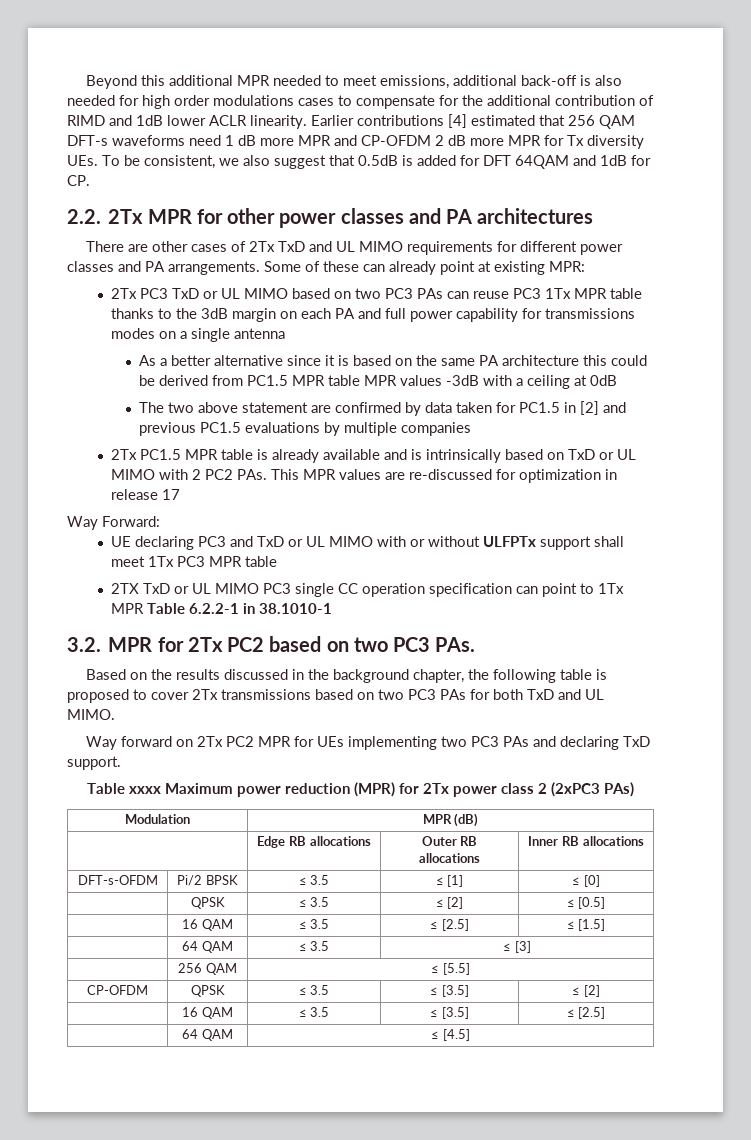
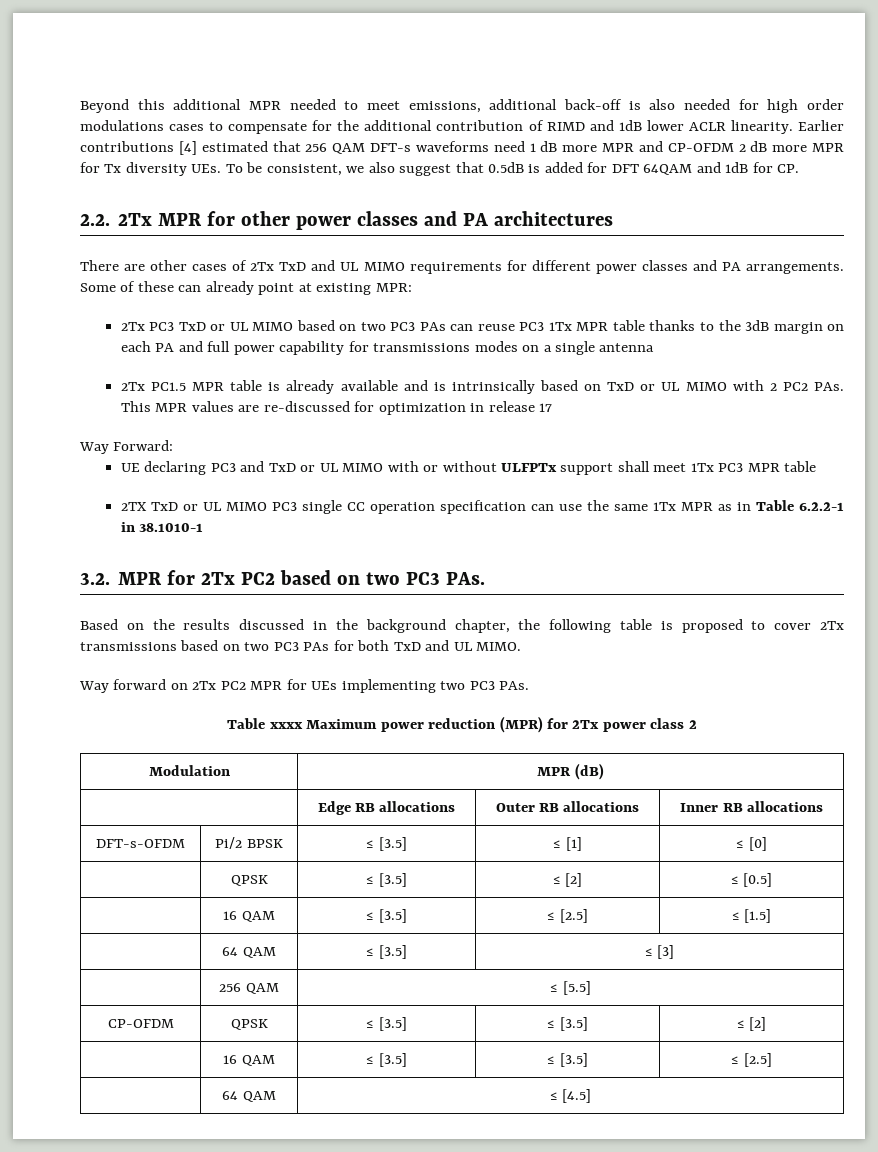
- As a better alternative since it is based on the same PA architecture this could be derived from PC1.5 MPR table MPR values -3dB with a ceiling at 0dB
- The two above statement are confirmed by data taken for PC1.5 in [2] and previous PC1.5 evaluations by multiple companies
- 2TX TxD or UL MIMO PC3 single CC operation specification can point to 1Tx MPR Table 6.2.2-1 in 38.1010-1
+ 2TX TxD or UL MIMO PC3 single CC operation specification can use the same 1Tx MPR as in Table 6.2.2-1 in 38.1010-1
- Way forward on 2Tx PC2 MPR for UEs implementing two PC3 PAs and declaring TxD support.
+ Way forward on 2Tx PC2 MPR for UEs implementing two PC3 PAs.
- Table xxxx Maximum power reduction (MPR) for 2Tx power class 2 (2xPC3 PAs)
+ Table xxxx Maximum power reduction (MPR) for 2Tx power class 2
- DFT-s-OFDM | Pi/2 BPSK | ≤ 3.5 | ≤ [1] | ≤ [0]
+ DFT-s-OFDM | Pi/2 BPSK | ≤ [3.5] | ≤ [1] | ≤ [0]
- | QPSK | ≤ 3.5 | ≤ [2] | ≤ [0.5]
+ | QPSK | ≤ [3.5] | ≤ [2] | ≤ [0.5]
- | 16 QAM | ≤ 3.5 | ≤ [2.5] | ≤ [1.5]
+ | 16 QAM | ≤ [3.5] | ≤ [2.5] | ≤ [1.5]
- | 64 QAM | ≤ 3.5 | ≤ [3]
+ | 64 QAM | ≤ [3.5] | ≤ [3]
- CP-OFDM | QPSK | ≤ 3.5 | ≤ [3.5] | ≤ [2]
+ CP-OFDM | QPSK | ≤ [3.5] | ≤ [3.5] | ≤ [2]
- | 16 QAM | ≤ 3.5 | ≤ [3.5] | ≤ [2.5]
+ | 16 QAM | ≤ [3.5] | ≤ [3.5] | ≤ [2.5]

